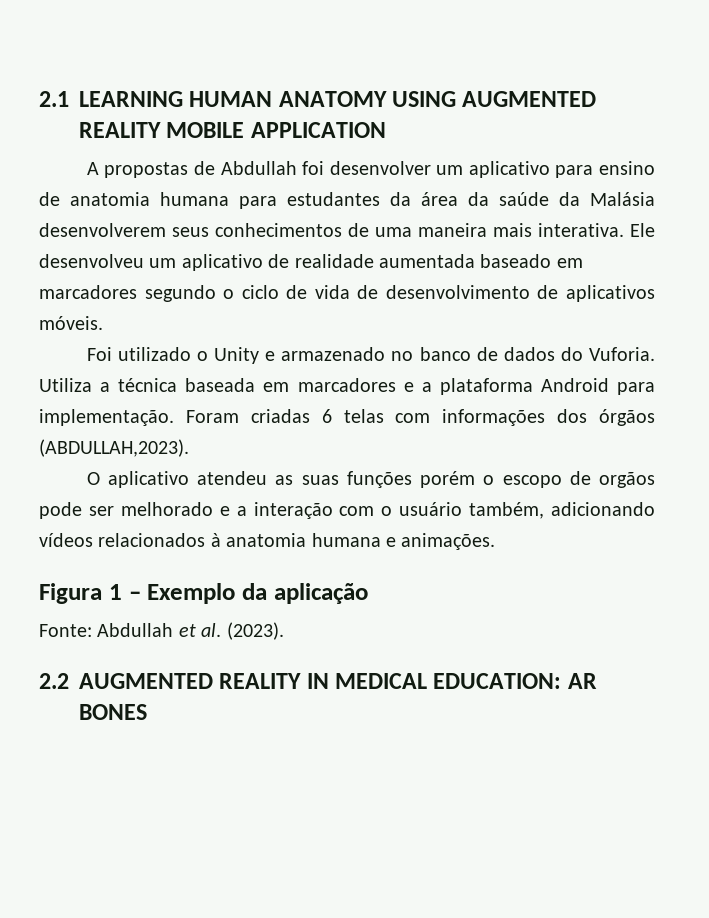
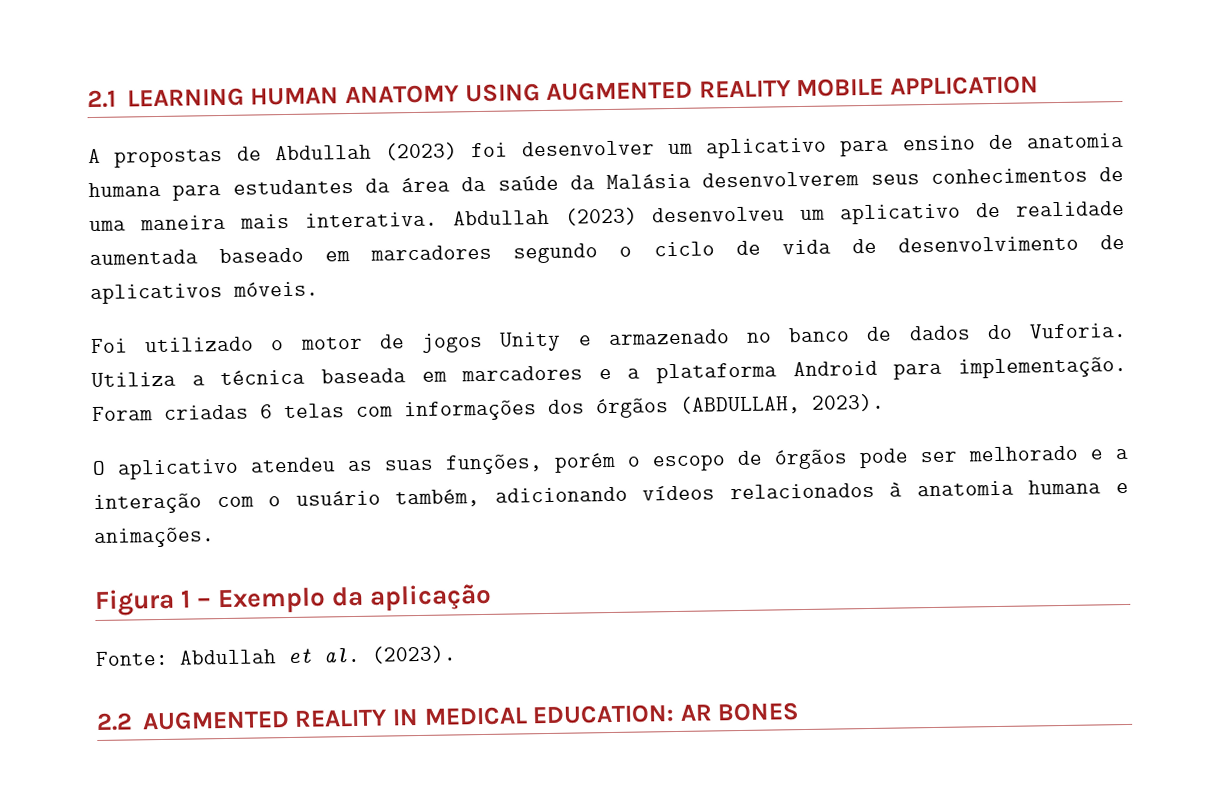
- A propostas de Abdullah foi desenvolver um aplicativo para ensino de anatomia humana para estudantes da área da saúde da Malásia desenvolverem seus conhecimentos de uma maneira mais interativa.
+ A propostas de Abdullah (2023) foi desenvolver um aplicativo para ensino de anatomia humana para estudantes da área da saúde da Malásia desenvolverem seus conhecimentos de uma maneira mais interativa.
- Ele desenvolveu um aplicativo de realidade aumentada baseado em marcadores segundo o ciclo de vida de desenvolvimento de aplicativos móveis.
+ Abdullah (2023) desenvolveu um aplicativo de realidade aumentada baseado em marcadores segundo o ciclo de vida de desenvolvimento de aplicativos móveis.
- Foi utilizado o Unity e armazenado no banco de dados do Vuforia.
+ Foi utilizado o motor de jogos Unity e armazenado no banco de dados do Vuforia.
- Foram criadas 6 telas com informações dos órgãos (ABDULLAH,2023).
+ Foram criadas 6 telas com informações dos órgãos (ABDULLAH, 2023).
- O aplicativo atendeu as suas funções porém o escopo de orgãos pode ser melhorado e a interação com o usuário também, adicionando vídeos relacionados à anatomia humana e animações.
+ O aplicativo atendeu as suas funções, porém o escopo de órgãos pode ser melhorado e a interação com o usuário também, adicionando vídeos relacionados à anatomia humana e animações.

